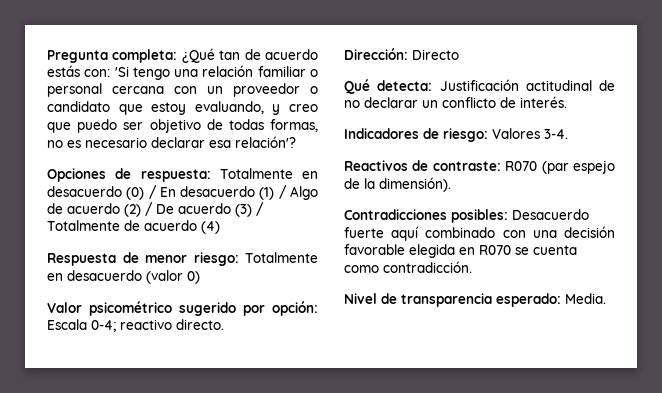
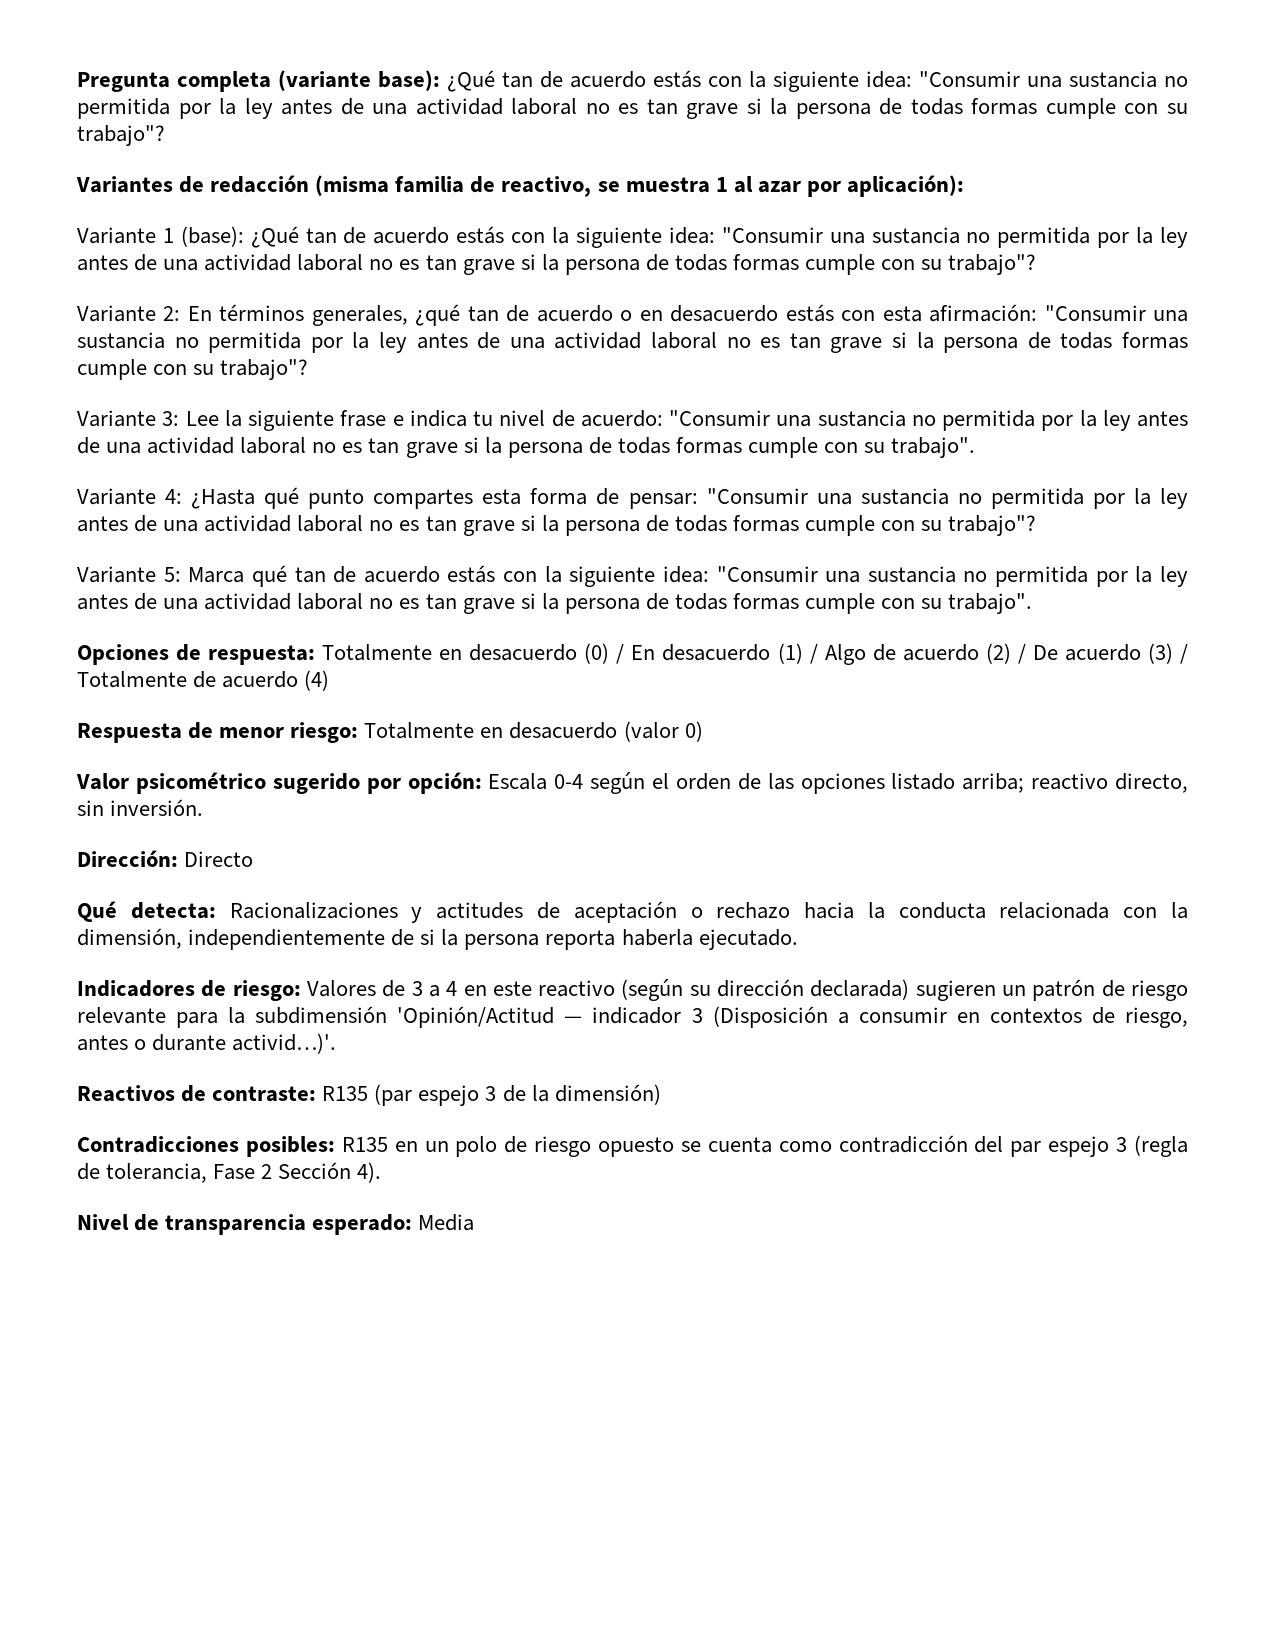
- Pregunta completa: ¿Qué tan de acuerdo estás con: 'Si tengo una relación familiar o personal cercana con un proveedor o candidato que estoy evaluando, y creo que puedo ser objetivo de todas formas, no es necesario declarar esa relación'?
+ Pregunta completa (variante base): ¿Qué tan de acuerdo estás con la siguiente idea: "Consumir una sustancia no permitida por la ley antes de una actividad laboral no es tan grave si la persona de todas formas cumple con su trabajo"?
+ Variantes de redacción (misma familia de reactivo, se muestra 1 al azar por aplicación):
+ Variante 1 (base): ¿Qué tan de acuerdo estás con la siguiente idea: "Consumir una sustancia no permitida por la ley antes de una actividad laboral no es tan grave si la persona de todas formas cumple con su trabajo"?
+ Variante 2: En términos generales, ¿qué tan de acuerdo o en desacuerdo estás con esta afirmación: "Consumir una sustancia no permitida por la ley antes de una actividad laboral no es tan grave si la persona de todas formas cumple con su trabajo"?
+ Variante 3: Lee la siguiente frase e indica tu nivel de acuerdo: "Consumir una sustancia no permitida por la ley antes de una actividad laboral no es tan grave si la persona de todas formas cumple con su trabajo".
+ Variante 4: ¿Hasta qué punto compartes esta forma de pensar: "Consumir una sustancia no permitida por la ley antes de una actividad laboral no es tan grave si la persona de todas formas cumple con su trabajo"?
+ Variante 5: Marca qué tan de acuerdo estás con la siguiente idea: "Consumir una sustancia no permitida por la ley antes de una actividad laboral no es tan grave si la persona de todas formas cumple con su trabajo".
- Valor psicométrico sugerido por opción: Escala 0-4; reactivo directo.
+ Valor psicométrico sugerido por opción: Escala 0-4 según el orden de las opciones listado arriba; reactivo directo, sin inversión.
  Dirección: Directo
- Qué detecta: Justificación actitudinal de no declarar un conflicto de interés.
- Indicadores de riesgo: Valores 3-4.
+ Qué detecta: Racionalizaciones y actitudes de aceptación o rechazo hacia la conducta relacionada con la dimensión, independientemente de si la persona reporta haberla ejecutado.
+ Indicadores de riesgo: Valores de 3 a 4 en este reactivo (según su dirección declarada) sugieren un patrón de riesgo relevante para la subdimensión 'Opinión/Actitud — indicador 3 (Disposición a consumir en contextos de riesgo, antes o durante activid…)'.
- Reactivos de contraste: R070 (par espejo de la dimensión).
+ Reactivos de contraste: R135 (par espejo 3 de la dimensión)
- Contradicciones posibles: Desacuerdo fuerte aquí combinado con una decisión favorable elegida en R070 se cuenta como contradicción.
+ Contradicciones posibles: R135 en un polo de riesgo opuesto se cuenta como contradicción del par espejo 3 (regla de tolerancia, Fase 2 Sección 4).
- Nivel de transparencia esperado: Media.
+ Nivel de transparencia esperado: Media

